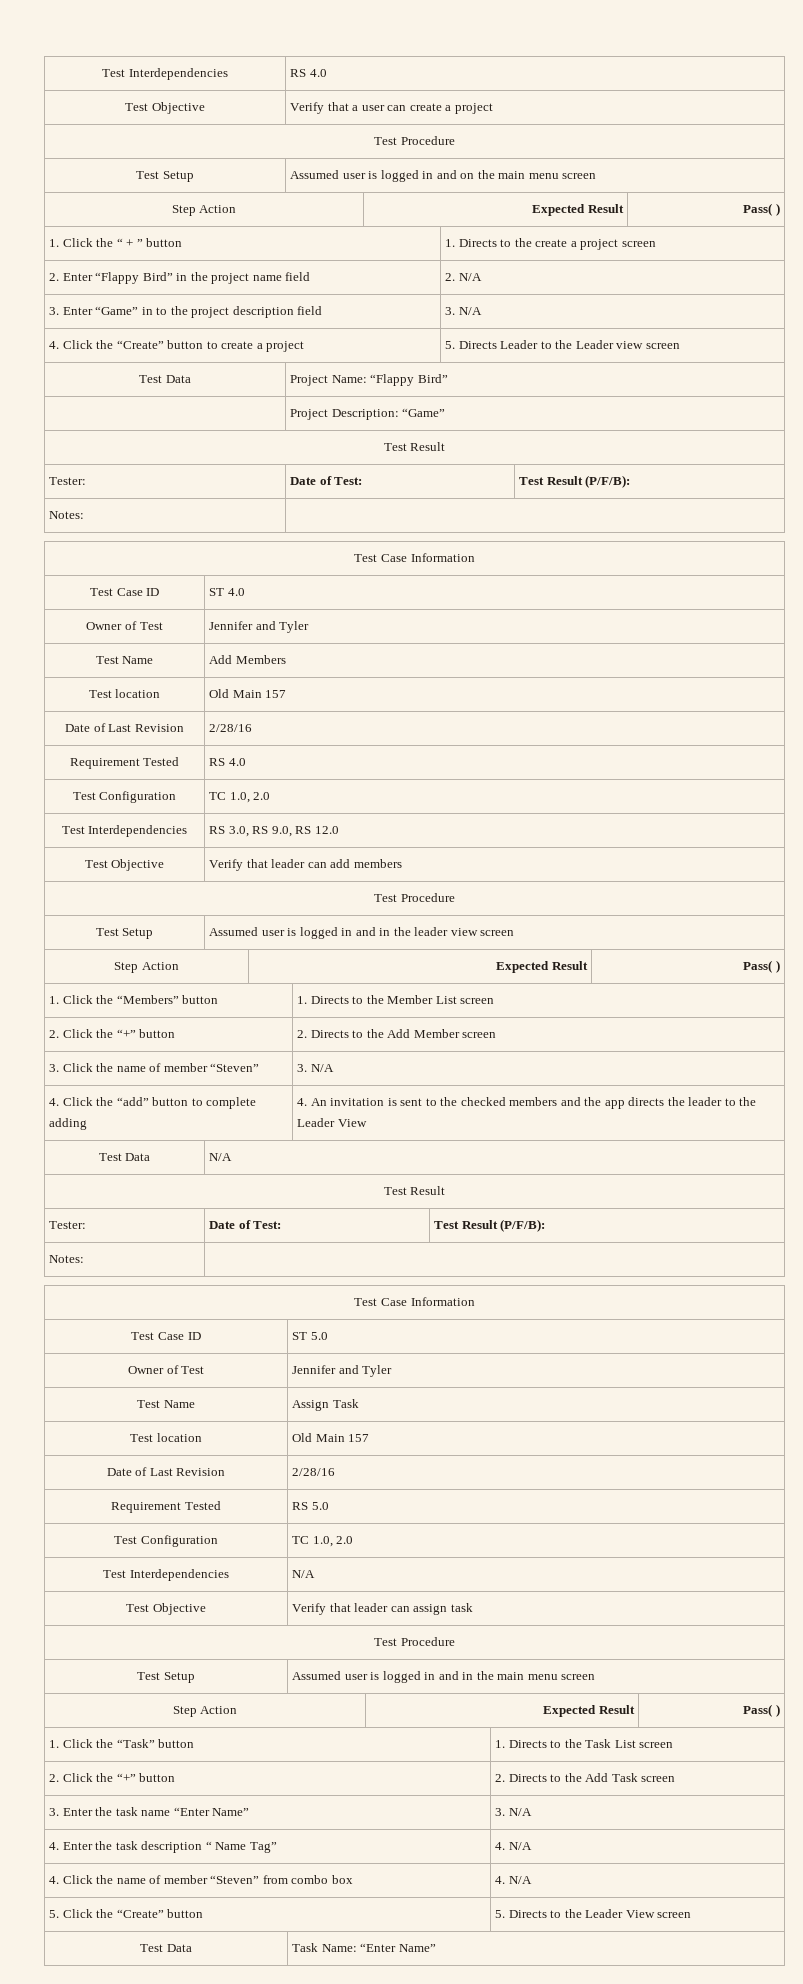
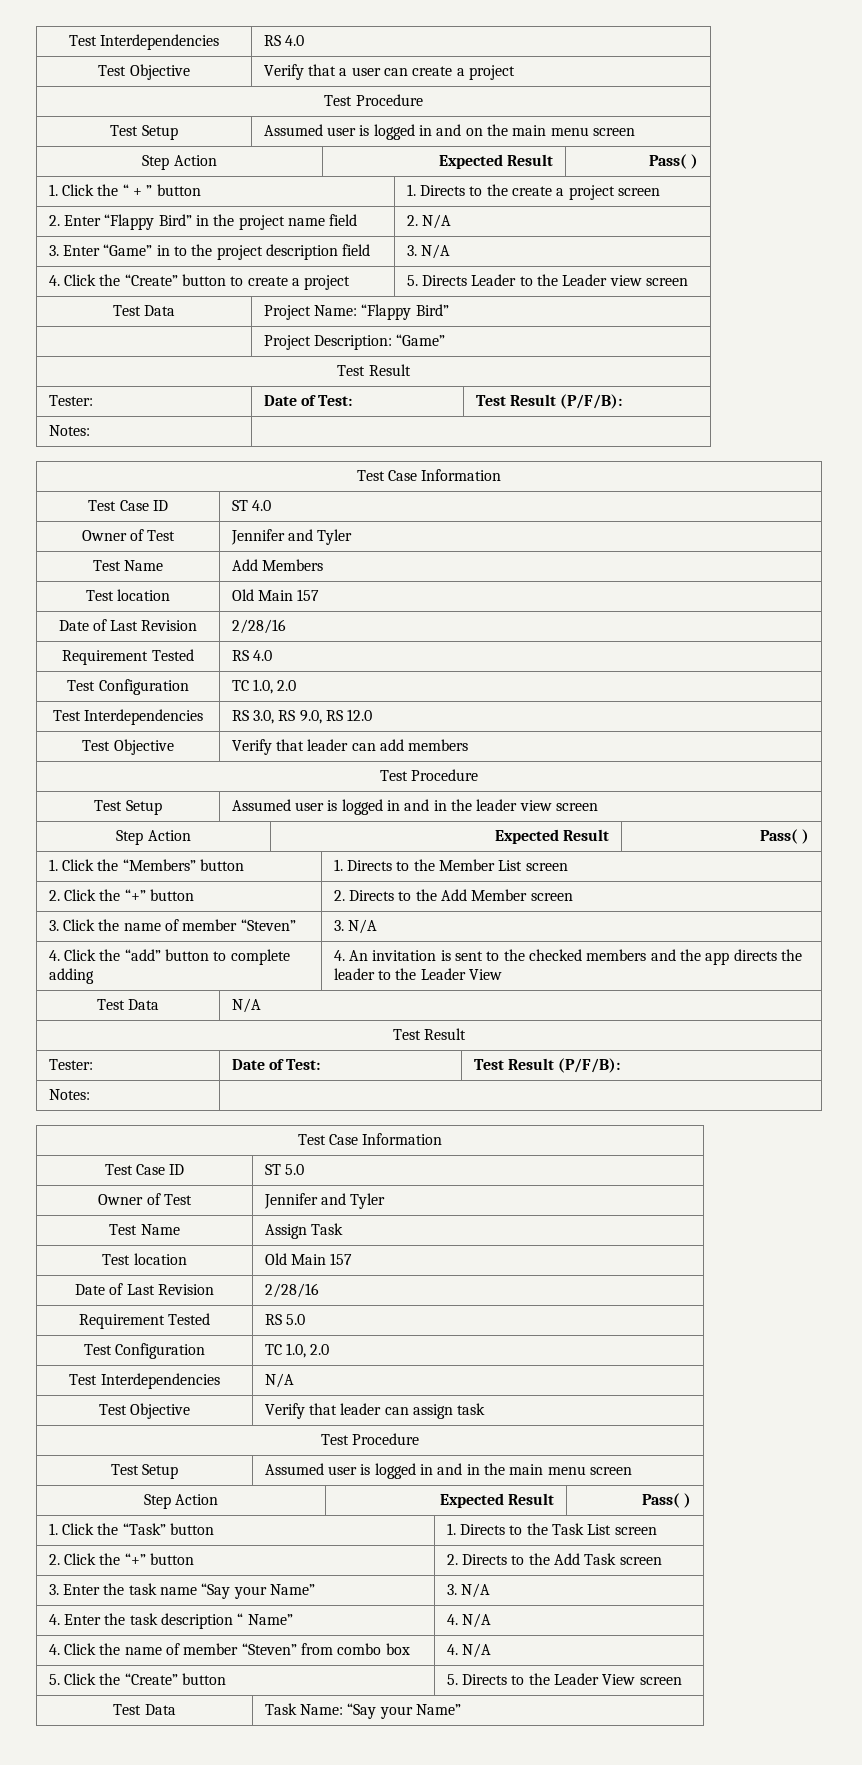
- 3. Enter the task name “Enter Name” | 3. N/A
+ 3. Enter the task name “Say your Name” | 3. N/A
- 4. Enter the task description “ Name Tag” | 4. N/A
+ 4. Enter the task description “ Name” | 4. N/A
- Test Data | Task Name: “Enter Name”
+ Test Data | Task Name: “Say your Name”

